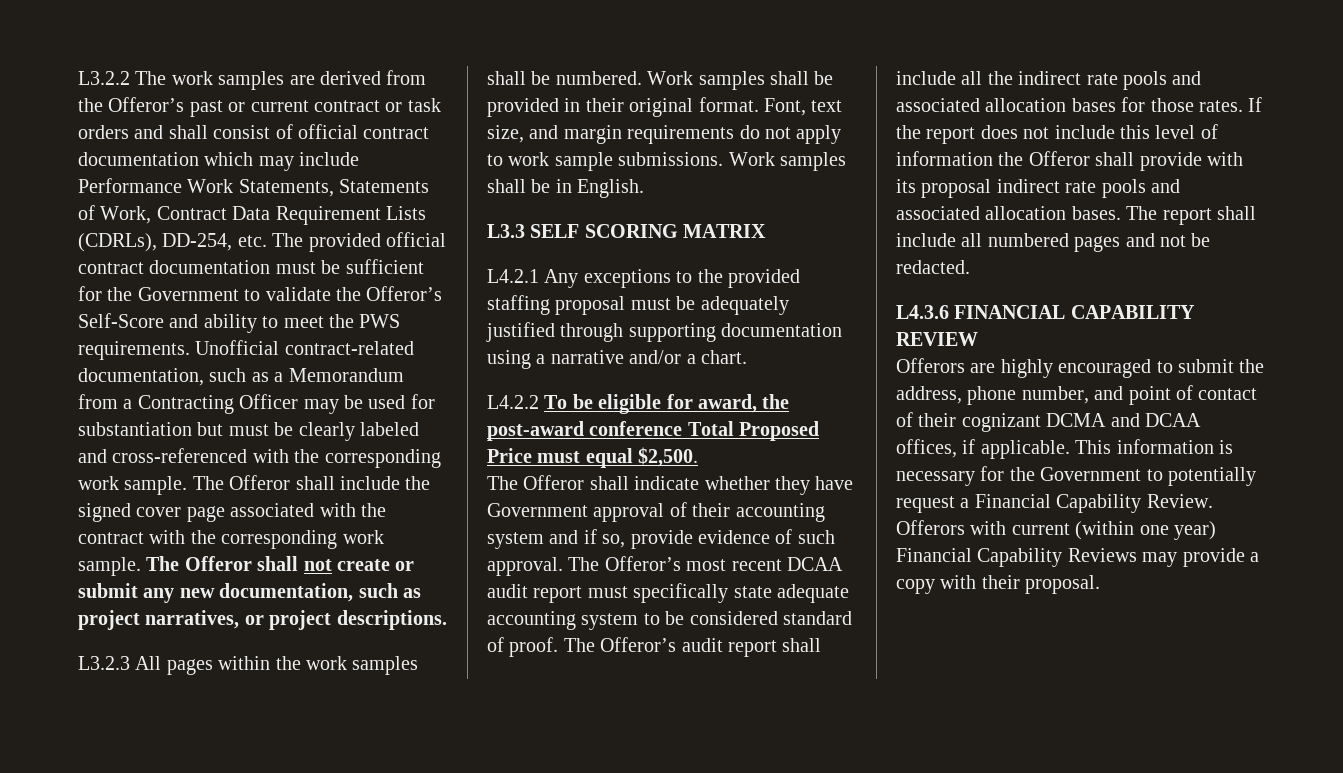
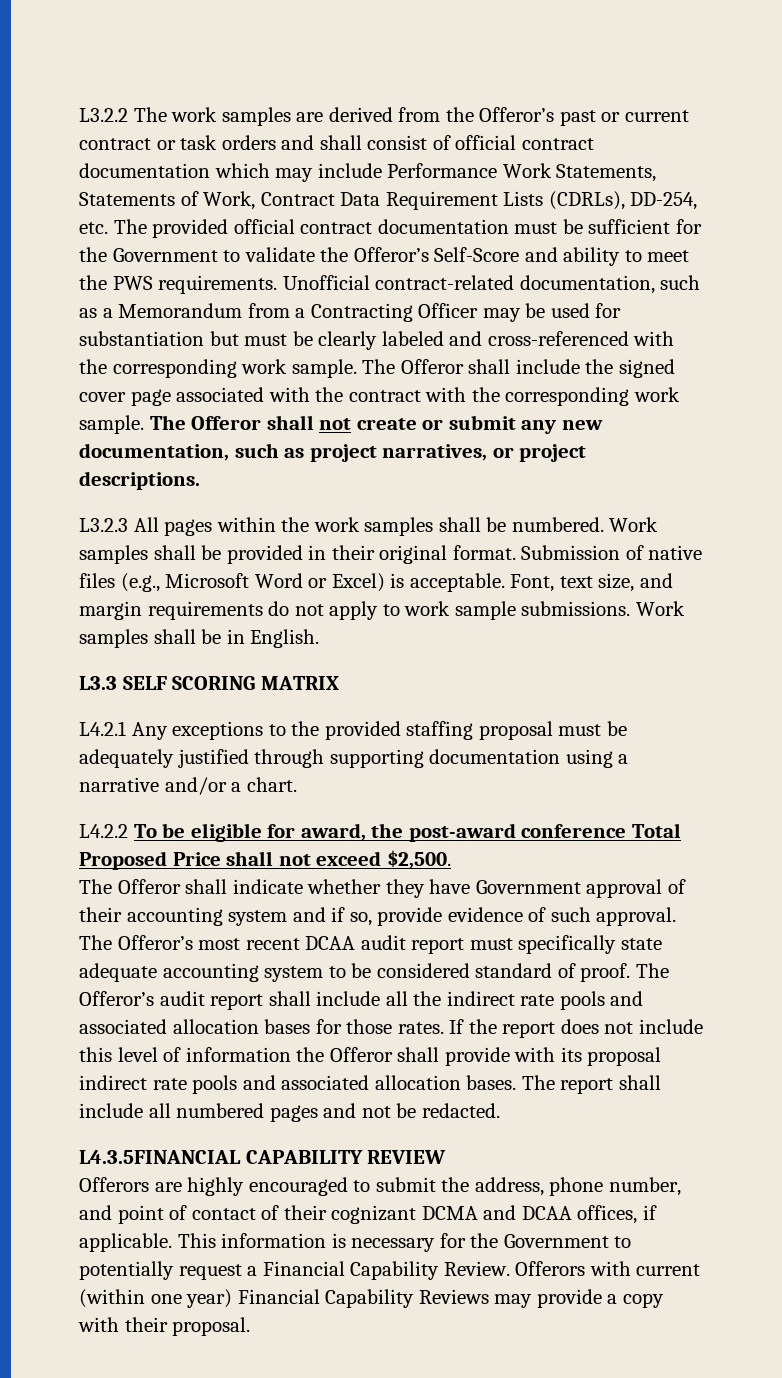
+ Submission of native files (e.g., Microsoft Word or Excel) is acceptable.
- L4.2.2 To be eligible for award, the post-award conference Total Proposed Price must equal $2,500.
+ L4.2.2 To be eligible for award, the post-award conference Total Proposed Price shall not exceed $2,500.
- L4.3.6 FINANCIAL CAPABILITY REVIEW
+ L4.3.5FINANCIAL CAPABILITY REVIEW

